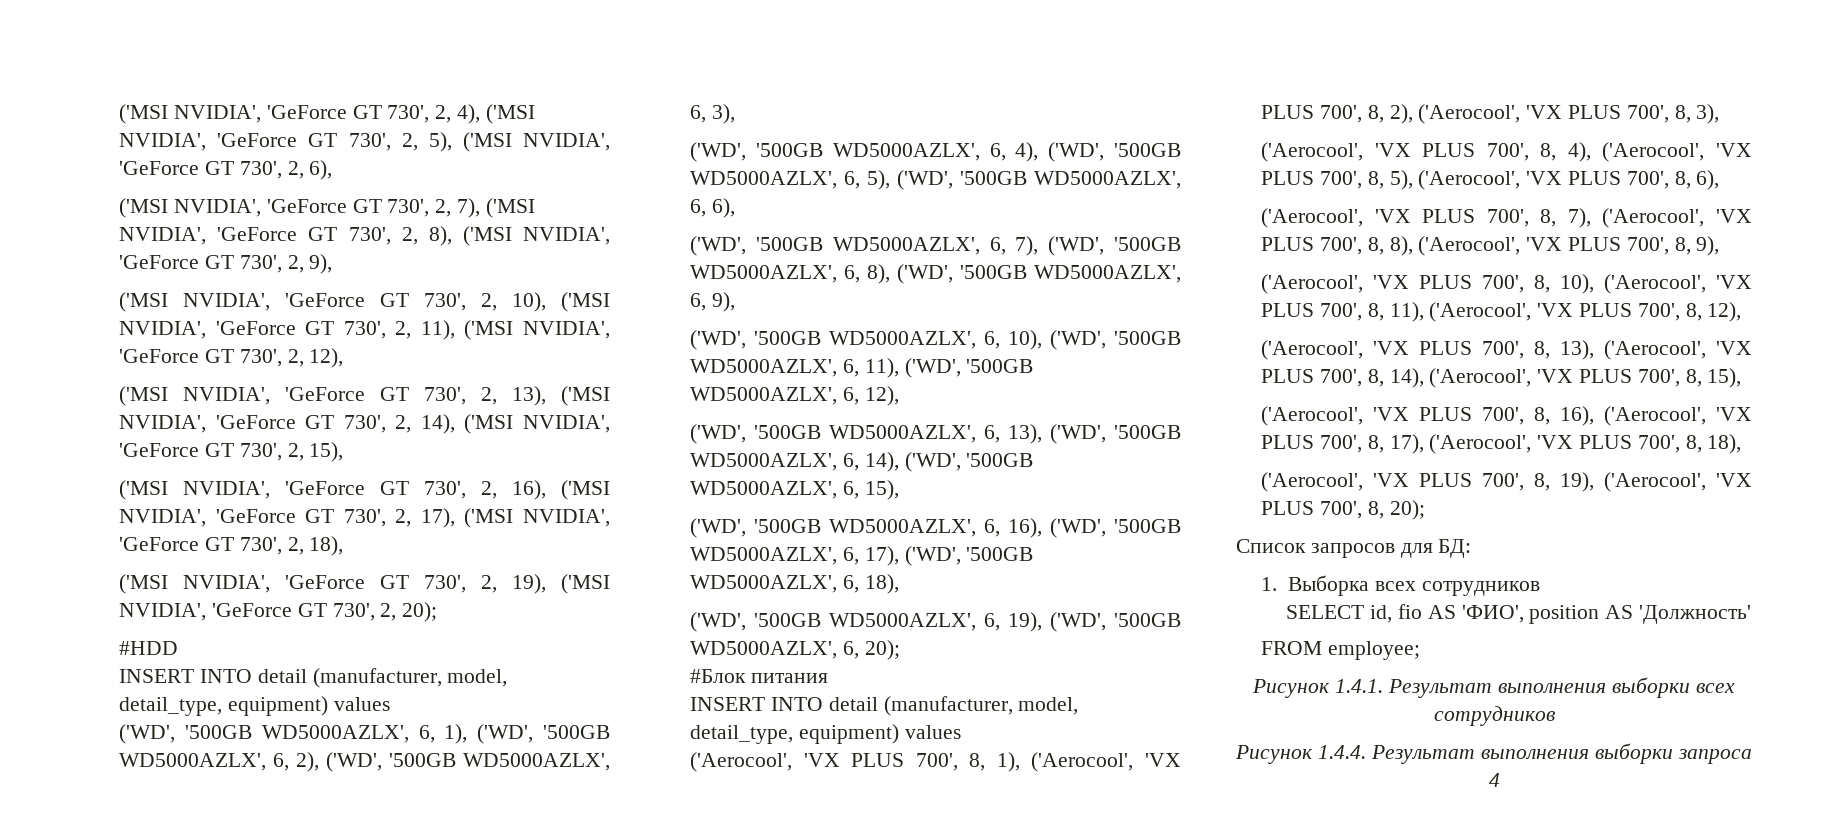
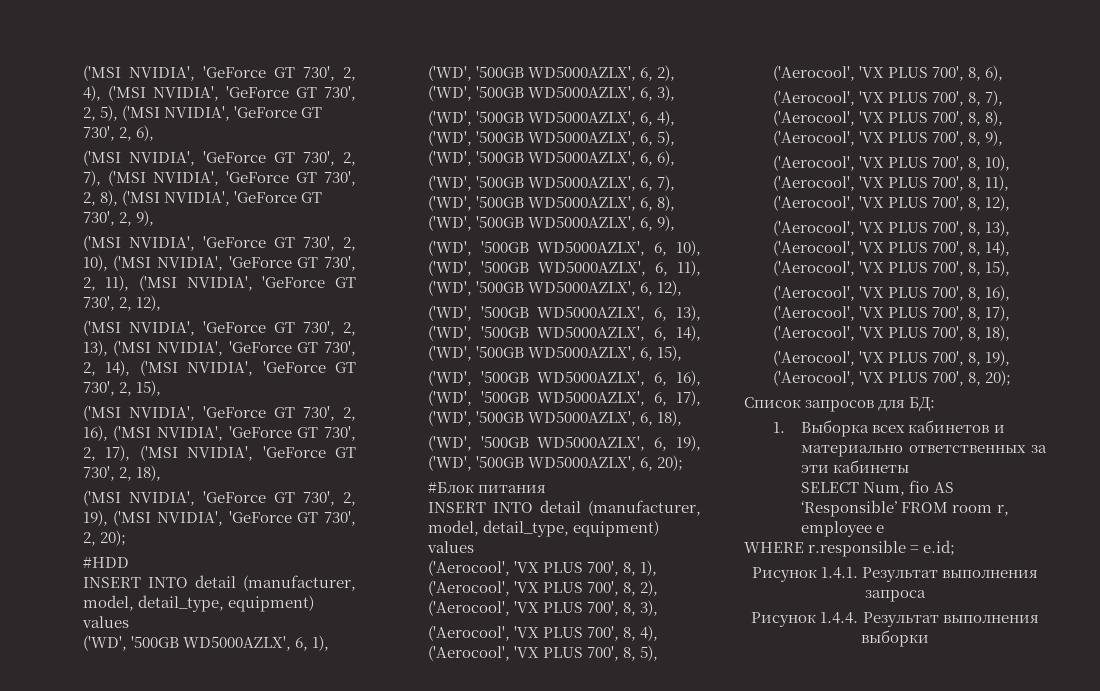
- 1. Выборка всех сотрудников
+ 1. Выборка всех кабинетов и материально ответственных за эти кабинеты
- SELECT id, fio AS 'ФИО', position AS 'Должность'
- FROM employee;
+ SELECT Num, fio AS ‘Responsible’ FROM room r, employee e
+ WHERE r.responsible = e.id;
- Рисунок 1.4.1. Результат выполнения выборки всех сотрудников
+ Рисунок 1.4.1. Результат выполнения запроса
- Рисунок 1.4.4. Результат выполнения выборки запроса 4
+ Рисунок 1.4.4. Результат выполнения выборки

